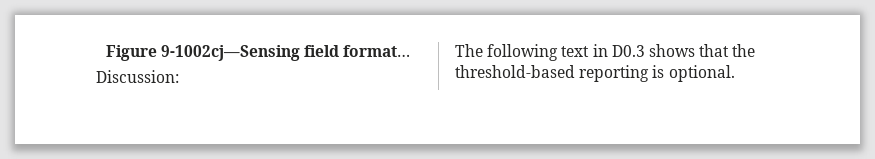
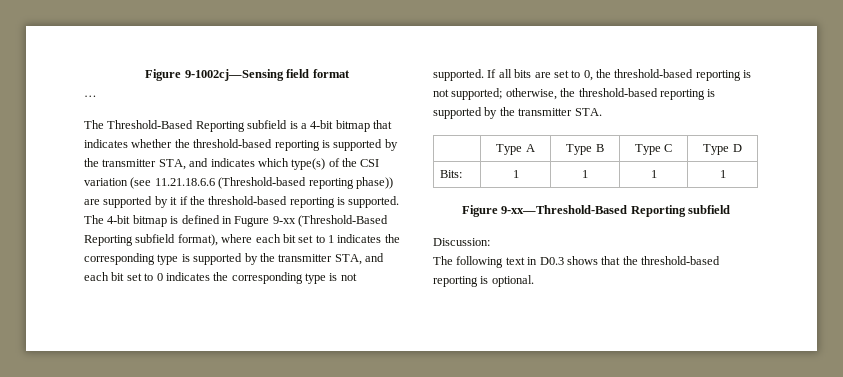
- Figure 9-1002cj—Sensing field format…
+ Figure 9-1002cj—Sensing field format
+ …
+ The Threshold-Based Reporting subfield is a 4-bit bitmap that indicates whether the threshold-based reporting is supported by the transmitter STA, and indicates which type(s) of the CSI variation (see 11.21.18.6.6 (Threshold-based reporting phase)) are supported by it if the threshold-based reporting is supported. The 4-bit bitmap is defined in Fugure 9-xx (Threshold-Based Reporting subfield format), where each bit set to 1 indicates the corresponding type is supported by the transmitter STA, and each bit set to 0 indicates the corresponding type is not supported. If all bits are set to 0, the threshold-based reporting is not supported; otherwise, the threshold-based reporting is supported by the transmitter STA.
+ | Type A | Type B | Type C | Type D
+ Bits: | 1 | 1 | 1 | 1
+ Figure 9-xx—Threshold-Based Reporting subfield

